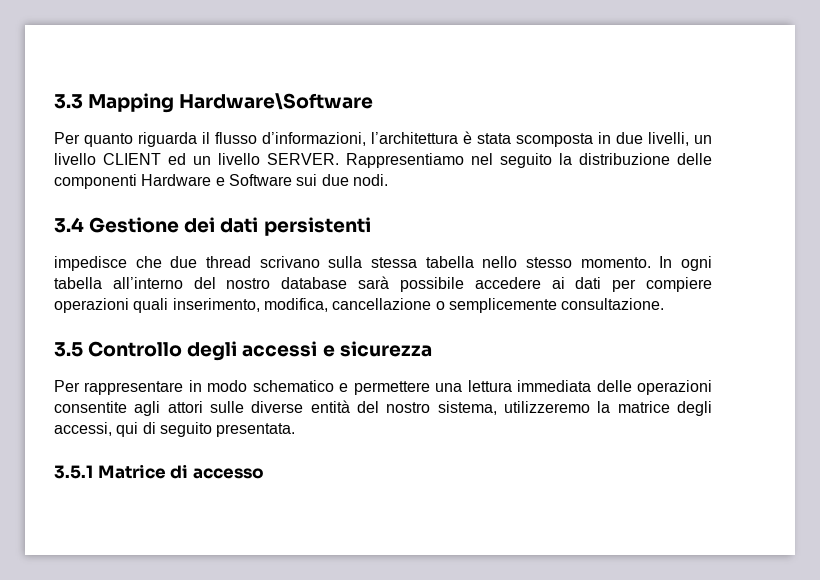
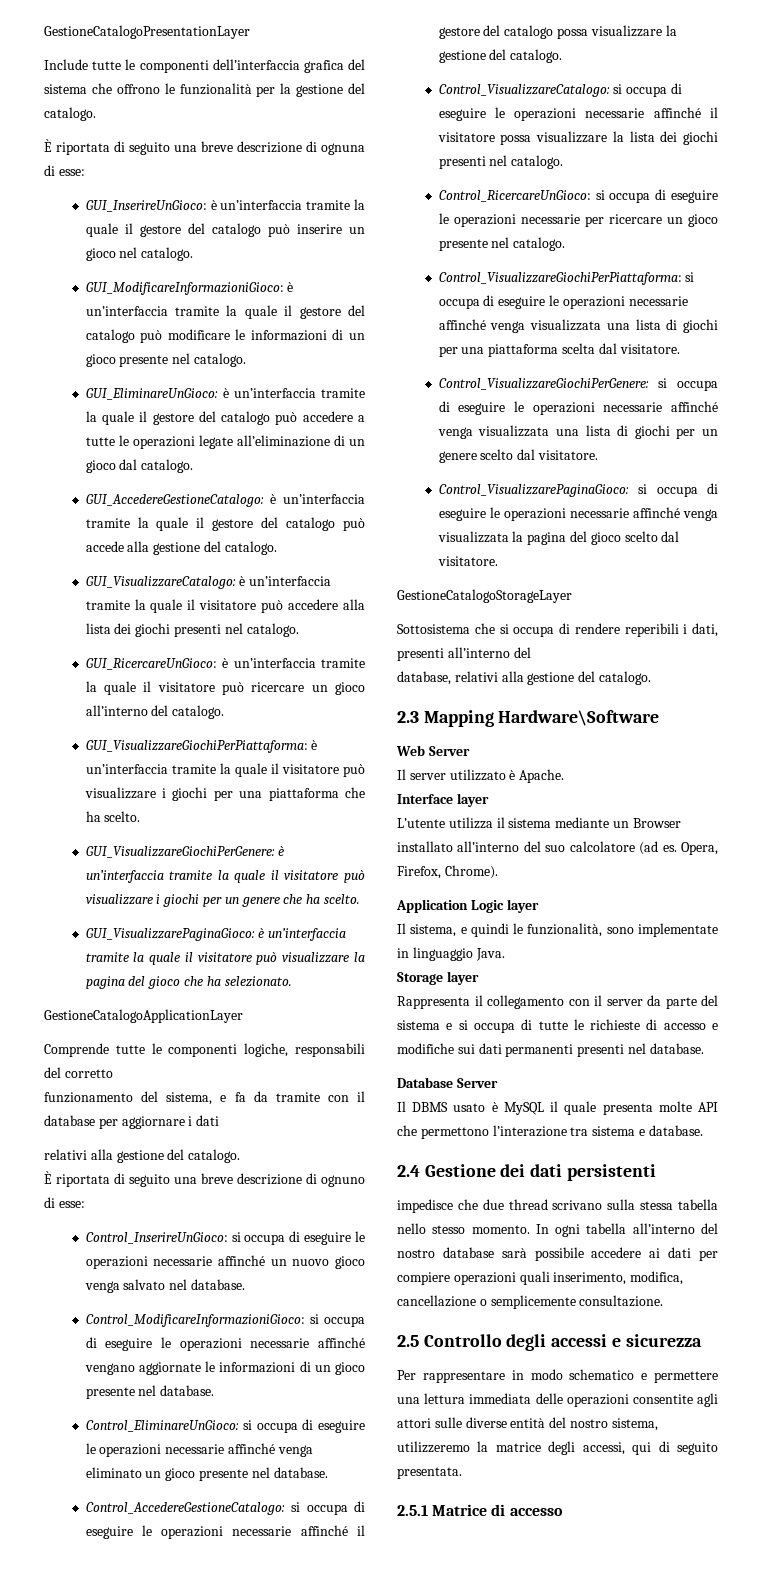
- 3.3 Mapping Hardware\Software
- Per quanto riguarda il flusso d’informazioni, l’architettura è stata scomposta in due livelli, un livello CLIENT ed un livello SERVER. Rappresentiamo nel seguito la distribuzione delle componenti Hardware e Software sui due nodi.
- 3.4 Gestione dei dati persistenti
+ GestioneCatalogoPresentationLayer
+ Include tutte le componenti dell’interfaccia grafica del sistema che offrono le funzionalità per la gestione del catalogo.
+ È riportata di seguito una breve descrizione di ognuna di esse:
+ GUI_InserireUnGioco: è un’interfaccia tramite la quale il gestore del catalogo può inserire un gioco nel catalogo.
+ GUI_ModificareInformazioniGioco: è un’interfaccia tramite la quale il gestore del catalogo può modificare le informazioni di un gioco presente nel catalogo.
+ GUI_EliminareUnGioco: è un’interfaccia tramite la quale il gestore del catalogo può accedere a tutte le operazioni legate all’eliminazione di un gioco dal catalogo.
+ GUI_AccedereGestioneCatalogo: è un’interfaccia tramite la quale il gestore del catalogo può accede alla gestione del catalogo.
+ GUI_VisualizzareCatalogo: è un’interfaccia tramite la quale il visitatore può accedere alla lista dei giochi presenti nel catalogo.
+ GUI_RicercareUnGioco: è un’interfaccia tramite la quale il visitatore può ricercare un gioco all’interno del catalogo.
+ GUI_VisualizzareGiochiPerPiattaforma: è un’interfaccia tramite la quale il visitatore può visualizzare i giochi per una piattaforma che ha scelto.
+ GUI_VisualizzareGiochiPerGenere: è un’interfaccia tramite la quale il visitatore può visualizzare i giochi per un genere che ha scelto.
+ GUI_VisualizzarePaginaGioco: è un’interfaccia tramite la quale il visitatore può visualizzare la pagina del gioco che ha selezionato.
+ GestioneCatalogoApplicationLayer
+ Comprende tutte le componenti logiche, responsabili del corretto
+ funzionamento del sistema, e fa da tramite con il database per aggiornare i dati
+ relativi alla gestione del catalogo.
+ È riportata di seguito una breve descrizione di ognuno di esse:
+ Control_InserireUnGioco: si occupa di eseguire le operazioni necessarie affinché un nuovo gioco venga salvato nel database.
+ Control_ModificareInformazioniGioco: si occupa di eseguire le operazioni necessarie affinché vengano aggiornate le informazioni di un gioco presente nel database.
+ Control_EliminareUnGioco: si occupa di eseguire le operazioni necessarie affinché venga eliminato un gioco presente nel database.
+ Control_AccedereGestioneCatalogo: si occupa di eseguire le operazioni necessarie affinché il gestore del catalogo possa visualizzare la gestione del catalogo.
+ Control_VisualizzareCatalogo: si occupa di eseguire le operazioni necessarie affinché il visitatore possa visualizzare la lista dei giochi presenti nel catalogo.
+ Control_RicercareUnGioco: si occupa di eseguire le operazioni necessarie per ricercare un gioco presente nel catalogo.
+ Control_VisualizzareGiochiPerPiattaforma: si occupa di eseguire le operazioni necessarie affinché venga visualizzata una lista di giochi per una piattaforma scelta dal visitatore.
+ Control_VisualizzareGiochiPerGenere: si occupa di eseguire le operazioni necessarie affinché venga visualizzata una lista di giochi per un genere scelto dal visitatore.
+ Control_VisualizzarePaginaGioco: si occupa di eseguire le operazioni necessarie affinché venga visualizzata la pagina del gioco scelto dal visitatore.
+ GestioneCatalogoStorageLayer
+ Sottosistema che si occupa di rendere reperibili i dati, presenti all’interno del
+ database, relativi alla gestione del catalogo.
+ 2.3 Mapping Hardware\Software
+ Web Server
+ Il server utilizzato è Apache.
+ Interface layer
+ L’utente utilizza il sistema mediante un Browser installato all’interno del suo calcolatore (ad es. Opera, Firefox, Chrome).
+ Application Logic layer
+ Il sistema, e quindi le funzionalità, sono implementate in linguaggio Java.
+ Storage layer
+ Rappresenta il collegamento con il server da parte del sistema e si occupa di tutte le richieste di accesso e modifiche sui dati permanenti presenti nel database.
+ Database Server
+ Il DBMS usato è MySQL il quale presenta molte API che permettono l’interazione tra sistema e database.
+ 2.4 Gestione dei dati persistenti
- 3.5 Controllo degli accessi e sicurezza
+ 2.5 Controllo degli accessi e sicurezza
- 3.5.1 Matrice di accesso
+ 2.5.1 Matrice di accesso

